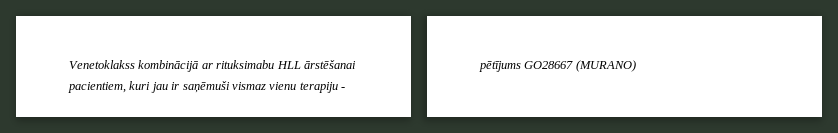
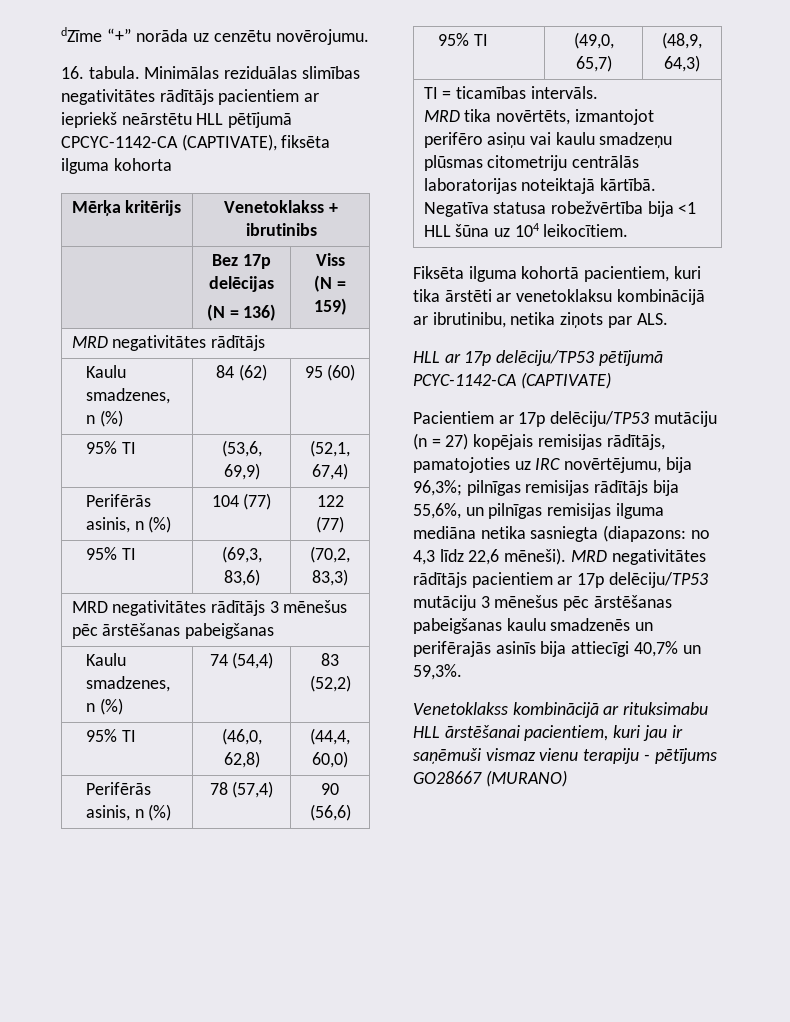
+ dZīme “+” norāda uz cenzētu novērojumu.
+ 16. tabula. Minimālas reziduālas slimības negativitātes rādītājs pacientiem ar iepriekš neārstētu HLL pētījumā CPCYC-1142-CA (CAPTIVATE), fiksēta ilguma kohorta
+ Mērķa kritērijs | Venetoklakss + ibrutinibs
+ | Bez 17p delēcijas
+ (N = 136) | Viss
+ (N = 159)
+ MRD negativitātes rādītājs
+ Kaulu smadzenes, n (%) | 84 (62) | 95 (60)
+ 95% TI | (53,6, 69,9) | (52,1, 67,4)
+ Perifērās asinis, n (%) | 104 (77) | 122 (77)
+ 95% TI | (69,3, 83,6) | (70,2, 83,3)
+ MRD negativitātes rādītājs 3 mēnešus pēc ārstēšanas pabeigšanas
+ Kaulu smadzenes, n (%) | 74 (54,4) | 83 (52,2)
+ 95% TI | (46,0, 62,8) | (44,4, 60,0)
+ Perifērās asinis, n (%) | 78 (57,4) | 90 (56,6)
+ 95% TI | (49,0, 65,7) | (48,9, 64,3)
+ TI = ticamības intervāls.
+ MRD tika novērtēts, izmantojot perifēro asiņu vai kaulu smadzeņu plūsmas citometriju centrālās laboratorijas noteiktajā kārtībā. Negatīva statusa robežvērtība bija <1 HLL šūna uz 104 leikocītiem.
+ Fiksēta ilguma kohortā pacientiem, kuri tika ārstēti ar venetoklaksu kombinācijā ar ibrutinibu, netika ziņots par ALS.
+ HLL ar 17p delēciju/TP53 pētījumā PCYC-1142-CA (CAPTIVATE)
+ Pacientiem ar 17p delēciju/TP53 mutāciju (n = 27) kopējais remisijas rādītājs, pamatojoties uz IRC novērtējumu, bija 96,3%; pilnīgas remisijas rādītājs bija 55,6%, un pilnīgas remisijas ilguma mediāna netika sasniegta (diapazons: no 4,3 līdz 22,6 mēneši). MRD negativitātes rādītājs pacientiem ar 17p delēciju/TP53 mutāciju 3 mēnešus pēc ārstēšanas pabeigšanas kaulu smadzenēs un perifērajās asinīs bija attiecīgi 40,7% un 59,3%.

